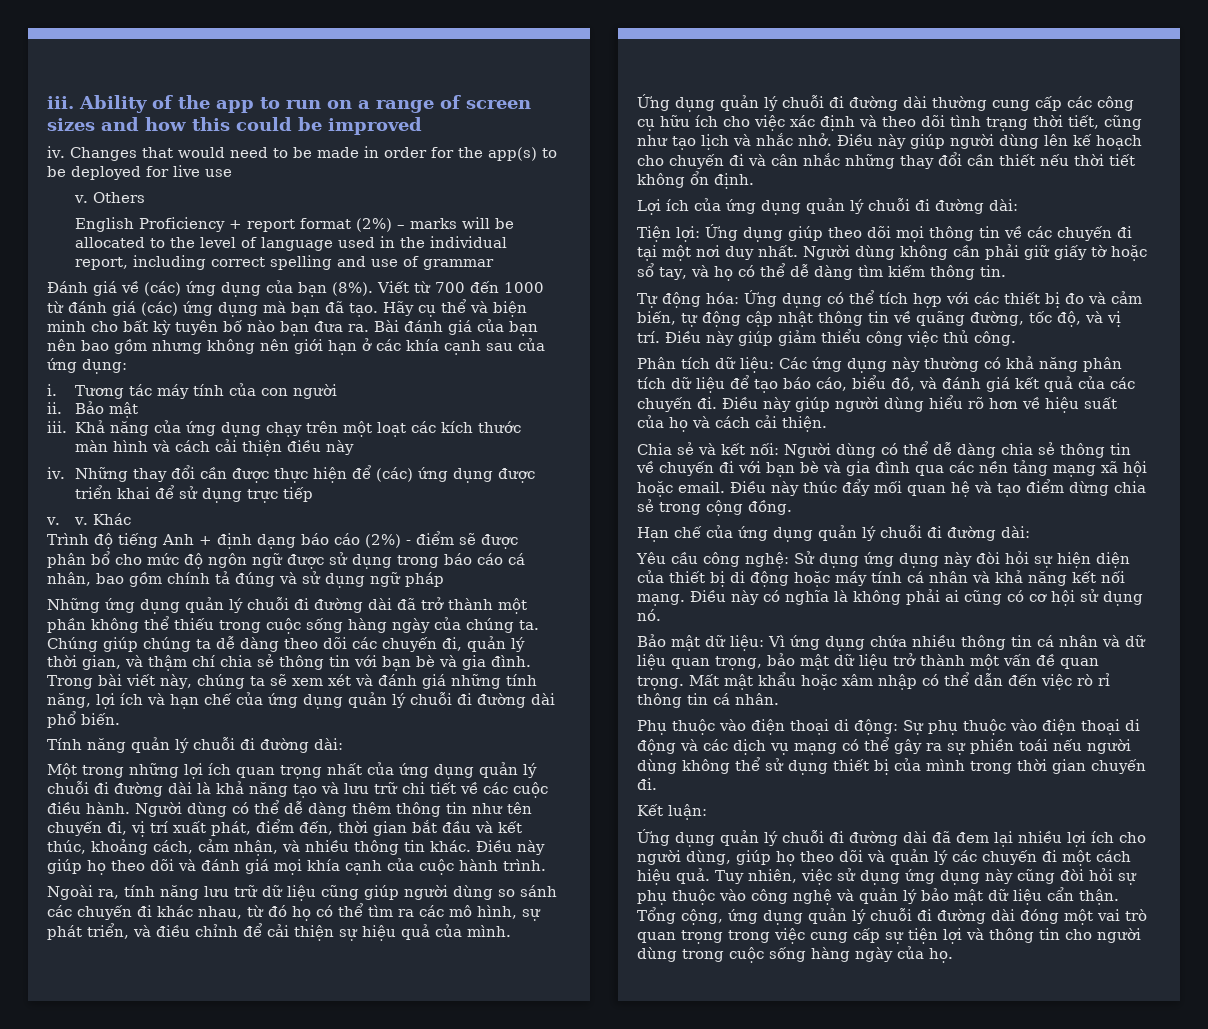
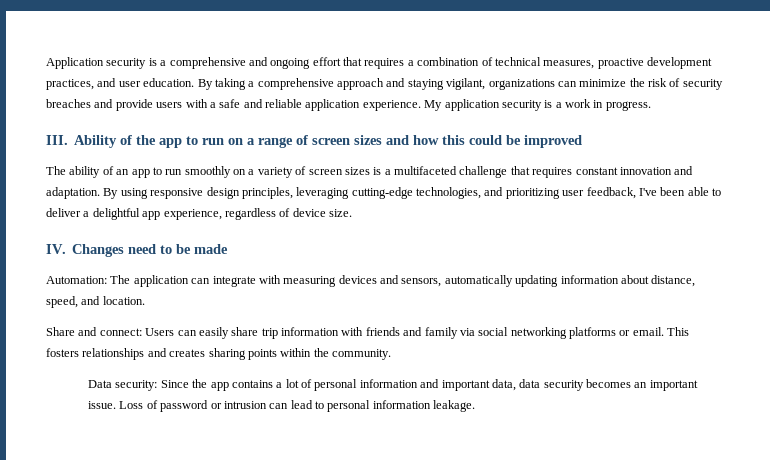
- iii. Ability of the app to run on a range of screen sizes and how this could be improved
+ Application security is a comprehensive and ongoing effort that requires a combination of technical measures, proactive development practices, and user education. By taking a comprehensive approach and staying vigilant, organizations can minimize the risk of security breaches and provide users with a safe and reliable application experience. My application security is a work in progress.
+ III. Ability of the app to run on a range of screen sizes and how this could be improved
- iv. Changes that would need to be made in order for the app(s) to be deployed for live use
- v. Others
- English Proficiency + report format (2%) – marks will be allocated to the level of language used in the individual report, including correct spelling and use of grammar
- Đánh giá về (các) ứng dụng của bạn (8%). Viết từ 700 đến 1000 từ đánh giá (các) ứng dụng mà bạn đã tạo. Hãy cụ thể và biện minh cho bất kỳ tuyên bố nào bạn đưa ra. Bài đánh giá của bạn nên bao gồm nhưng không nên giới hạn ở các khía cạnh sau của ứng dụng:
- i. Tương tác máy tính của con người
- ii. Bảo mật
- iii. Khả năng của ứng dụng chạy trên một loạt các kích thước màn hình và cách cải thiện điều này
- iv. Những thay đổi cần được thực hiện để (các) ứng dụng được triển khai để sử dụng trực tiếp
- v. v. Khác
- Trình độ tiếng Anh + định dạng báo cáo (2%) - điểm sẽ được phân bổ cho mức độ ngôn ngữ được sử dụng trong báo cáo cá nhân, bao gồm chính tả đúng và sử dụng ngữ pháp
- Những ứng dụng quản lý chuỗi đi đường dài đã trở thành một phần không thể thiếu trong cuộc sống hàng ngày của chúng ta. Chúng giúp chúng ta dễ dàng theo dõi các chuyến đi, quản lý thời gian, và thậm chí chia sẻ thông tin với bạn bè và gia đình. Trong bài viết này, chúng ta sẽ xem xét và đánh giá những tính năng, lợi ích và hạn chế của ứng dụng quản lý chuỗi đi đường dài phổ biến.
- Tính năng quản lý chuỗi đi đường dài:
- Một trong những lợi ích quan trọng nhất của ứng dụng quản lý chuỗi đi đường dài là khả năng tạo và lưu trữ chi tiết về các cuộc điều hành. Người dùng có thể dễ dàng thêm thông tin như tên chuyến đi, vị trí xuất phát, điểm đến, thời gian bắt đầu và kết thúc, khoảng cách, cảm nhận, và nhiều thông tin khác. Điều này giúp họ theo dõi và đánh giá mọi khía cạnh của cuộc hành trình.
- Ngoài ra, tính năng lưu trữ dữ liệu cũng giúp người dùng so sánh các chuyến đi khác nhau, từ đó họ có thể tìm ra các mô hình, sự phát triển, và điều chỉnh để cải thiện sự hiệu quả của mình.
- Ứng dụng quản lý chuỗi đi đường dài thường cung cấp các công cụ hữu ích cho việc xác định và theo dõi tình trạng thời tiết, cũng như tạo lịch và nhắc nhở. Điều này giúp người dùng lên kế hoạch cho chuyến đi và cân nhắc những thay đổi cần thiết nếu thời tiết không ổn định.
- Lợi ích của ứng dụng quản lý chuỗi đi đường dài:
- Tiện lợi: Ứng dụng giúp theo dõi mọi thông tin về các chuyến đi tại một nơi duy nhất. Người dùng không cần phải giữ giấy tờ hoặc sổ tay, và họ có thể dễ dàng tìm kiếm thông tin.
- Tự động hóa: Ứng dụng có thể tích hợp với các thiết bị đo và cảm biến, tự động cập nhật thông tin về quãng đường, tốc độ, và vị trí. Điều này giúp giảm thiểu công việc thủ công.
- Phân tích dữ liệu: Các ứng dụng này thường có khả năng phân tích dữ liệu để tạo báo cáo, biểu đồ, và đánh giá kết quả của các chuyến đi. Điều này giúp người dùng hiểu rõ hơn về hiệu suất của họ và cách cải thiện.
- Chia sẻ và kết nối: Người dùng có thể dễ dàng chia sẻ thông tin về chuyến đi với bạn bè và gia đình qua các nền tảng mạng xã hội hoặc email. Điều này thúc đẩy mối quan hệ và tạo điểm dừng chia sẻ trong cộng đồng.
- Hạn chế của ứng dụng quản lý chuỗi đi đường dài:
- Yêu cầu công nghệ: Sử dụng ứng dụng này đòi hỏi sự hiện diện của thiết bị di động hoặc máy tính cá nhân và khả năng kết nối mạng. Điều này có nghĩa là không phải ai cũng có cơ hội sử dụng nó.
- Bảo mật dữ liệu: Vì ứng dụng chứa nhiều thông tin cá nhân và dữ liệu quan trọng, bảo mật dữ liệu trở thành một vấn đề quan trọng. Mất mật khẩu hoặc xâm nhập có thể dẫn đến việc rò rỉ thông tin cá nhân.
- Phụ thuộc vào điện thoại di động: Sự phụ thuộc vào điện thoại di động và các dịch vụ mạng có thể gây ra sự phiền toái nếu người dùng không thể sử dụng thiết bị của mình trong thời gian chuyến đi.
- Kết luận:
- Ứng dụng quản lý chuỗi đi đường dài đã đem lại nhiều lợi ích cho người dùng, giúp họ theo dõi và quản lý các chuyến đi một cách hiệu quả. Tuy nhiên, việc sử dụng ứng dụng này cũng đòi hỏi sự phụ thuộc vào công nghệ và quản lý bảo mật dữ liệu cẩn thận. Tổng cộng, ứng dụng quản lý chuỗi đi đường dài đóng một vai trò quan trọng trong việc cung cấp sự tiện lợi và thông tin cho người dùng trong cuộc sống hàng ngày của họ.
+ The ability of an app to run smoothly on a variety of screen sizes is a multifaceted challenge that requires constant innovation and adaptation. By using responsive design principles, leveraging cutting-edge technologies, and prioritizing user feedback, I've been able to deliver a delightful app experience, regardless of device size.
+ IV. Changes need to be made
+ Automation: The application can integrate with measuring devices and sensors, automatically updating information about distance, speed, and location.
+ Share and connect: Users can easily share trip information with friends and family via social networking platforms or email. This fosters relationships and creates sharing points within the community.
+ Data security: Since the app contains a lot of personal information and important data, data security becomes an important issue. Loss of password or intrusion can lead to personal information leakage.

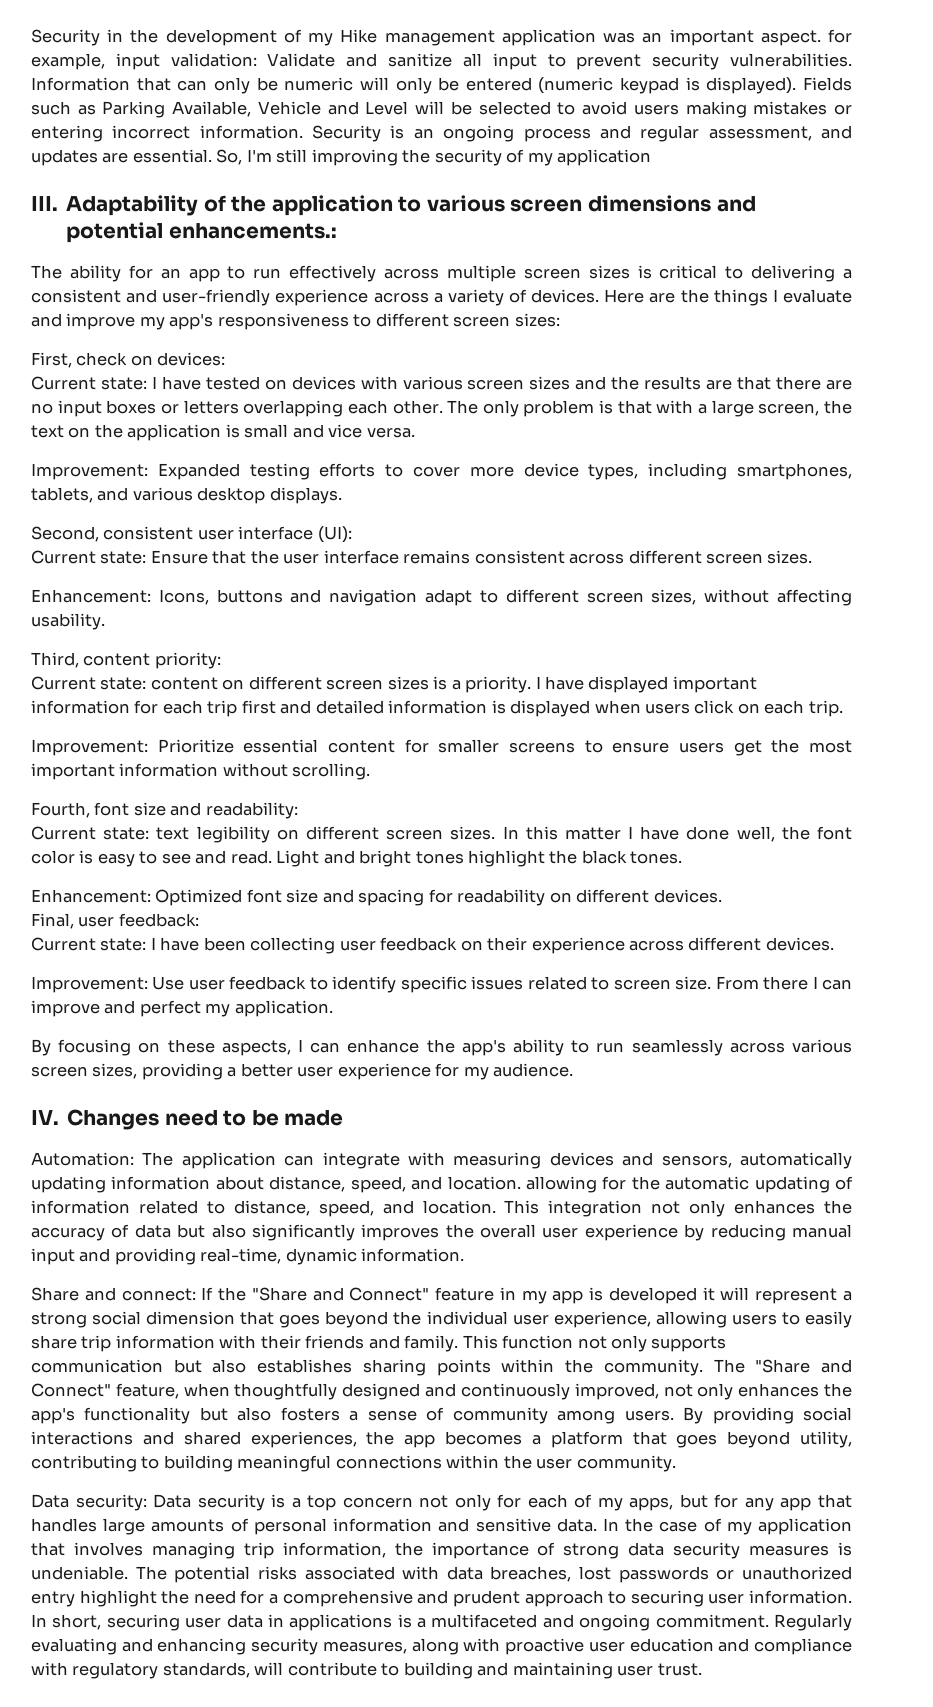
- Application security is a comprehensive and ongoing effort that requires a combination of technical measures, proactive development practices, and user education. By taking a comprehensive approach and staying vigilant, organizations can minimize the risk of security breaches and provide users with a safe and reliable application experience. My application security is a work in progress.
+ Security in the development of my Hike management application was an important aspect. for example, input validation: Validate and sanitize all input to prevent security vulnerabilities. Information that can only be numeric will only be entered (numeric keypad is displayed). Fields such as Parking Available, Vehicle and Level will be selected to avoid users making mistakes or entering incorrect information. Security is an ongoing process and regular assessment, and updates are essential. So, I'm still improving the security of my application
- III. Ability of the app to run on a range of screen sizes and how this could be improved
+ III. Adaptability of the application to various screen dimensions and potential enhancements.:
- The ability of an app to run smoothly on a variety of screen sizes is a multifaceted challenge that requires constant innovation and adaptation. By using responsive design principles, leveraging cutting-edge technologies, and prioritizing user feedback, I've been able to deliver a delightful app experience, regardless of device size.
+ The ability for an app to run effectively across multiple screen sizes is critical to delivering a consistent and user-friendly experience across a variety of devices. Here are the things I evaluate and improve my app's responsiveness to different screen sizes:
+ First, check on devices:
+ Current state: I have tested on devices with various screen sizes and the results are that there are no input boxes or letters overlapping each other. The only problem is that with a large screen, the text on the application is small and vice versa.
+ Improvement: Expanded testing efforts to cover more device types, including smartphones, tablets, and various desktop displays.
+ Second, consistent user interface (UI):
+ Current state: Ensure that the user interface remains consistent across different screen sizes.
+ Enhancement: Icons, buttons and navigation adapt to different screen sizes, without affecting usability.
+ Third, content priority:
+ Current state: content on different screen sizes is a priority. I have displayed important information for each trip first and detailed information is displayed when users click on each trip.
+ Improvement: Prioritize essential content for smaller screens to ensure users get the most important information without scrolling.
+ Fourth, font size and readability:
+ Current state: text legibility on different screen sizes. In this matter I have done well, the font color is easy to see and read. Light and bright tones highlight the black tones.
+ Enhancement: Optimized font size and spacing for readability on different devices.
+ Final, user feedback:
+ Current state: I have been collecting user feedback on their experience across different devices.
+ Improvement: Use user feedback to identify specific issues related to screen size. From there I can improve and perfect my application.
+ By focusing on these aspects, I can enhance the app's ability to run seamlessly across various screen sizes, providing a better user experience for my audience.
- Automation: The application can integrate with measuring devices and sensors, automatically updating information about distance, speed, and location.
- Share and connect: Users can easily share trip information with friends and family via social networking platforms or email. This fosters relationships and creates sharing points within the community.
- Data security: Since the app contains a lot of personal information and important data, data security becomes an important issue. Loss of password or intrusion can lead to personal information leakage.
+ Automation: The application can integrate with measuring devices and sensors, automatically updating information about distance, speed, and location. allowing for the automatic updating of information related to distance, speed, and location. This integration not only enhances the accuracy of data but also significantly improves the overall user experience by reducing manual input and providing real-time, dynamic information.
+ Share and connect: If the "Share and Connect" feature in my app is developed it will represent a strong social dimension that goes beyond the individual user experience, allowing users to easily share trip information with their friends and family. This function not only supports communication but also establishes sharing points within the community. The "Share and Connect" feature, when thoughtfully designed and continuously improved, not only enhances the app's functionality but also fosters a sense of community among users. By providing social interactions and shared experiences, the app becomes a platform that goes beyond utility, contributing to building meaningful connections within the user community.
+ Data security: Data security is a top concern not only for each of my apps, but for any app that handles large amounts of personal information and sensitive data. In the case of my application that involves managing trip information, the importance of strong data security measures is undeniable. The potential risks associated with data breaches, lost passwords or unauthorized entry highlight the need for a comprehensive and prudent approach to securing user information. In short, securing user data in applications is a multifaceted and ongoing commitment. Regularly evaluating and enhancing security measures, along with proactive user education and compliance with regulatory standards, will contribute to building and maintaining user trust.

